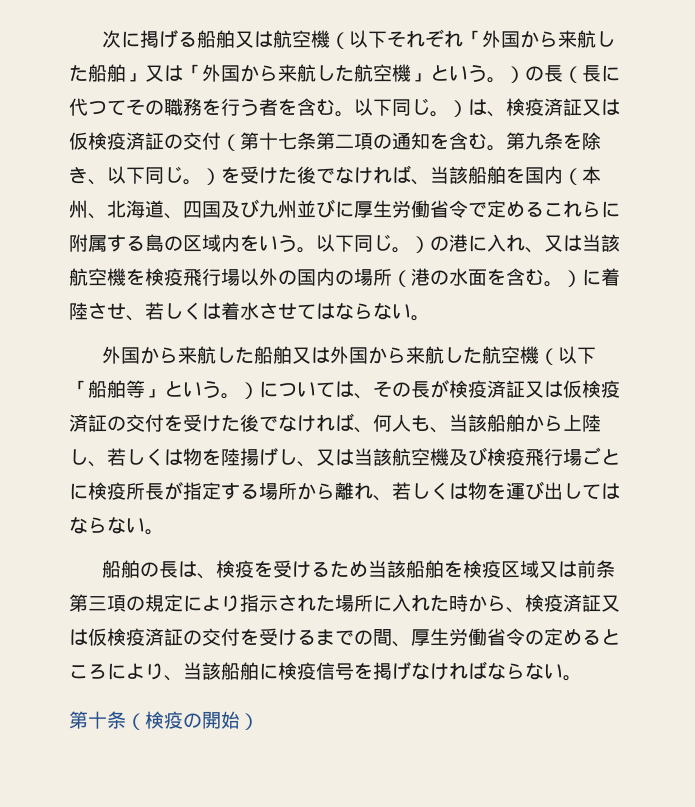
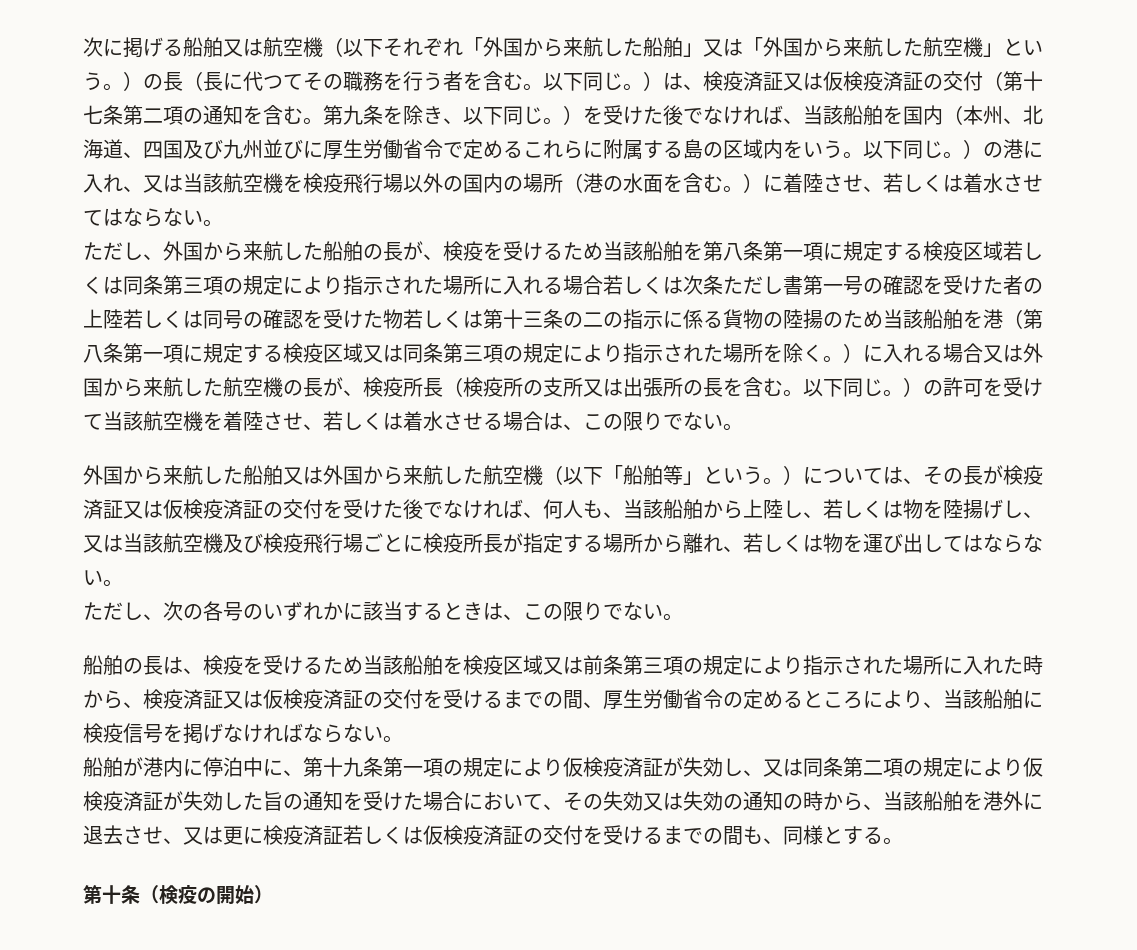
+ ただし、外国から来航した船舶の長が、検疫を受けるため当該船舶を第八条第一項に規定する検疫区域若しくは同条第三項の規定により指示された場所に入れる場合若しくは次条ただし書第一号の確認を受けた者の上陸若しくは同号の確認を受けた物若しくは第十三条の二の指示に係る貨物の陸揚のため当該船舶を港（第八条第一項に規定する検疫区域又は同条第三項の規定により指示された場所を除く。）に入れる場合又は外国から来航した航空機の長が、検疫所長（検疫所の支所又は出張所の長を含む。以下同じ。）の許可を受けて当該航空機を着陸させ、若しくは着水させる場合は、この限りでない。
+ ただし、次の各号のいずれかに該当するときは、この限りでない。
+ 船舶が港内に停泊中に、第十九条第一項の規定により仮検疫済証が失効し、又は同条第二項の規定により仮検疫済証が失効した旨の通知を受けた場合において、その失効又は失効の通知の時から、当該船舶を港外に退去させ、又は更に検疫済証若しくは仮検疫済証の交付を受けるまでの間も、同様とする。

